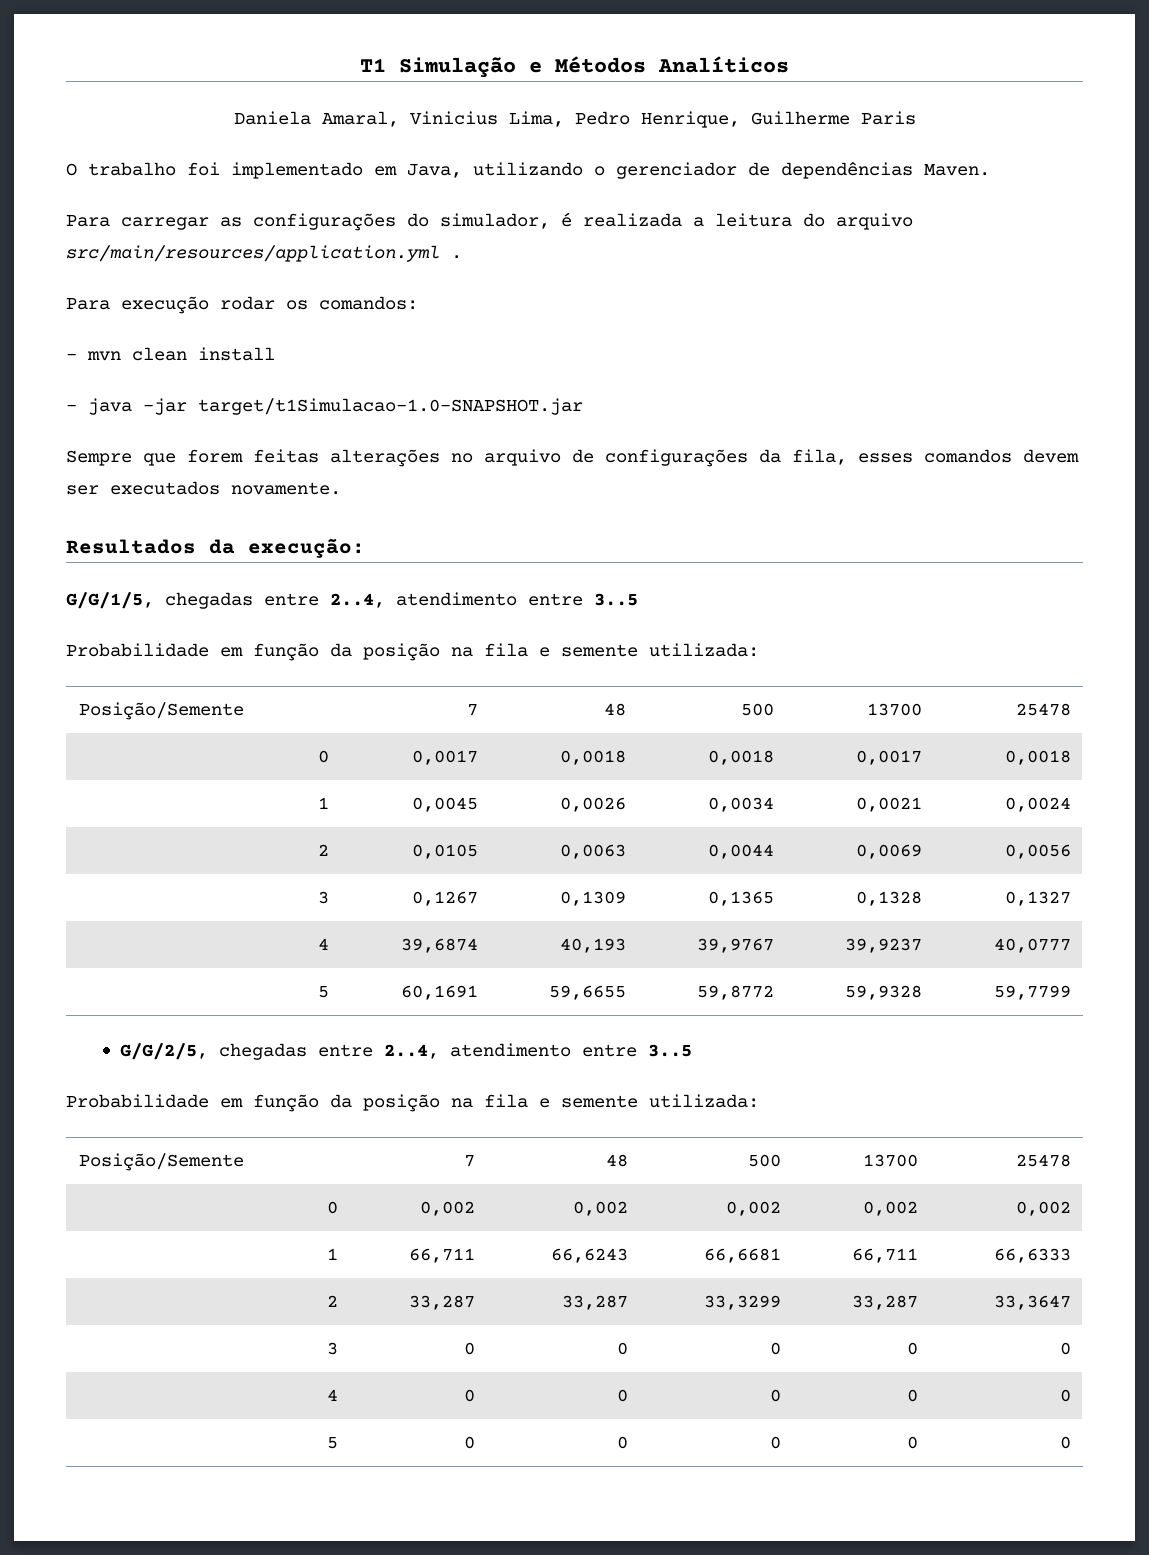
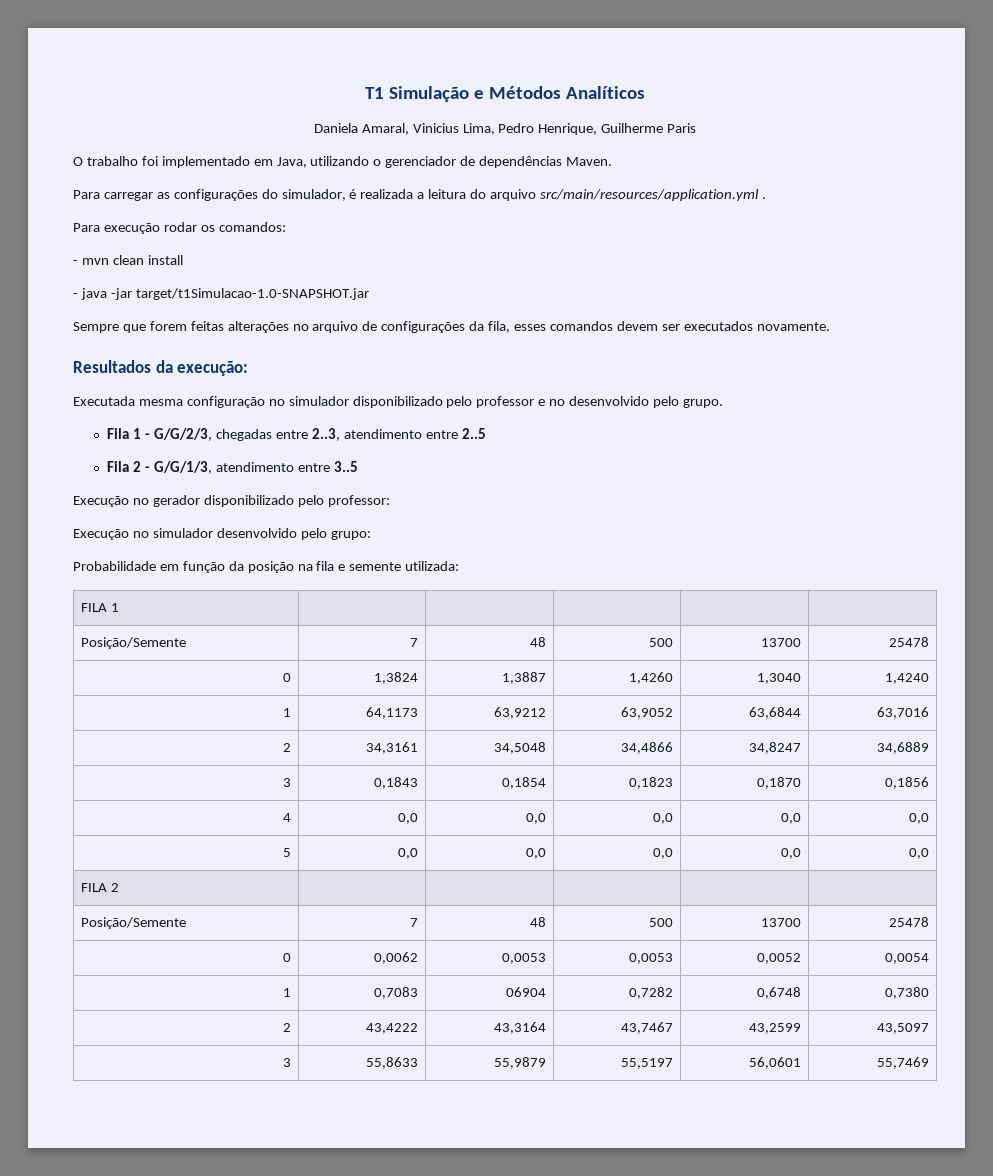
- G/G/1/5, chegadas entre 2..4, atendimento entre 3..5
+ Executada mesma configuração no simulador disponibilizado pelo professor e no desenvolvido pelo grupo.
+ Fila 1 - G/G/2/3, chegadas entre 2..3, atendimento entre 2..5
+ Fila 2 - G/G/1/3, atendimento entre 3..5
+ Execução no gerador disponibilizado pelo professor:
+ Execução no simulador desenvolvido pelo grupo:
  Probabilidade em função da posição na fila e semente utilizada:
+ FILA 1 | | | | |
  Posição/Semente | 7 | 48 | 500 | 13700 | 25478
- 0 | 0,0017 | 0,0018 | 0,0018 | 0,0017 | 0,0018
- 1 | 0,0045 | 0,0026 | 0,0034 | 0,0021 | 0,0024
- 2 | 0,0105 | 0,0063 | 0,0044 | 0,0069 | 0,0056
- 3 | 0,1267 | 0,1309 | 0,1365 | 0,1328 | 0,1327
- 4 | 39,6874 | 40,193 | 39,9767 | 39,9237 | 40,0777
- 5 | 60,1691 | 59,6655 | 59,8772 | 59,9328 | 59,7799
- G/G/2/5, chegadas entre 2..4, atendimento entre 3..5
- Probabilidade em função da posição na fila e semente utilizada:
+ 0 | 1,3824 | 1,3887 | 1,4260 | 1,3040 | 1,4240
+ 1 | 64,1173 | 63,9212 | 63,9052 | 63,6844 | 63,7016
+ 2 | 34,3161 | 34,5048 | 34,4866 | 34,8247 | 34,6889
+ 3 | 0,1843 | 0,1854 | 0,1823 | 0,1870 | 0,1856
+ 4 | 0,0 | 0,0 | 0,0 | 0,0 | 0,0
+ 5 | 0,0 | 0,0 | 0,0 | 0,0 | 0,0
+ FILA 2 | | | | |
  Posição/Semente | 7 | 48 | 500 | 13700 | 25478
- 0 | 0,002 | 0,002 | 0,002 | 0,002 | 0,002
- 1 | 66,711 | 66,6243 | 66,6681 | 66,711 | 66,6333
- 2 | 33,287 | 33,287 | 33,3299 | 33,287 | 33,3647
- 3 | 0 | 0 | 0 | 0 | 0
- 4 | 0 | 0 | 0 | 0 | 0
- 5 | 0 | 0 | 0 | 0 | 0
+ 0 | 0,0062 | 0,0053 | 0,0053 | 0,0052 | 0,0054
+ 1 | 0,7083 | 06904 | 0,7282 | 0,6748 | 0,7380
+ 2 | 43,4222 | 43,3164 | 43,7467 | 43,2599 | 43,5097
+ 3 | 55,8633 | 55,9879 | 55,5197 | 56,0601 | 55,7469

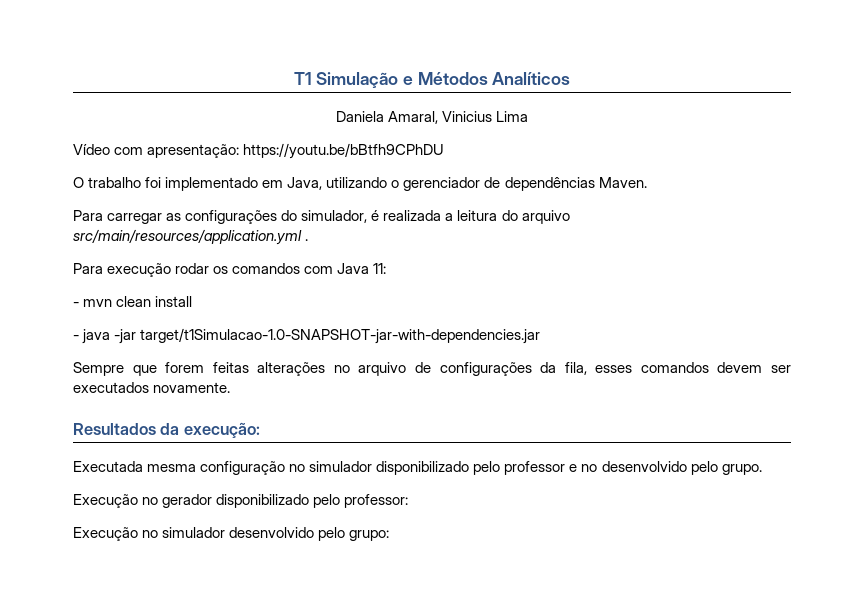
- Daniela Amaral, Vinicius Lima, Pedro Henrique, Guilherme Paris
+ Daniela Amaral, Vinicius Lima
+ Vídeo com apresentação: https://youtu.be/bBtfh9CPhDU
- Para execução rodar os comandos:
+ Para execução rodar os comandos com Java 11:
- - java -jar target/t1Simulacao-1.0-SNAPSHOT.jar
+ - java -jar target/t1Simulacao-1.0-SNAPSHOT-jar-with-dependencies.jar
- Fila 1 - G/G/2/3, chegadas entre 2..3, atendimento entre 2..5
- Fila 2 - G/G/1/3, atendimento entre 3..5
- Probabilidade em função da posição na fila e semente utilizada:
- FILA 1 | | | | |
- Posição/Semente | 7 | 48 | 500 | 13700 | 25478
- 0 | 1,3824 | 1,3887 | 1,4260 | 1,3040 | 1,4240
- 1 | 64,1173 | 63,9212 | 63,9052 | 63,6844 | 63,7016
- 2 | 34,3161 | 34,5048 | 34,4866 | 34,8247 | 34,6889
- 3 | 0,1843 | 0,1854 | 0,1823 | 0,1870 | 0,1856
- 4 | 0,0 | 0,0 | 0,0 | 0,0 | 0,0
- 5 | 0,0 | 0,0 | 0,0 | 0,0 | 0,0
- FILA 2 | | | | |
- Posição/Semente | 7 | 48 | 500 | 13700 | 25478
- 0 | 0,0062 | 0,0053 | 0,0053 | 0,0052 | 0,0054
- 1 | 0,7083 | 06904 | 0,7282 | 0,6748 | 0,7380
- 2 | 43,4222 | 43,3164 | 43,7467 | 43,2599 | 43,5097
- 3 | 55,8633 | 55,9879 | 55,5197 | 56,0601 | 55,7469

